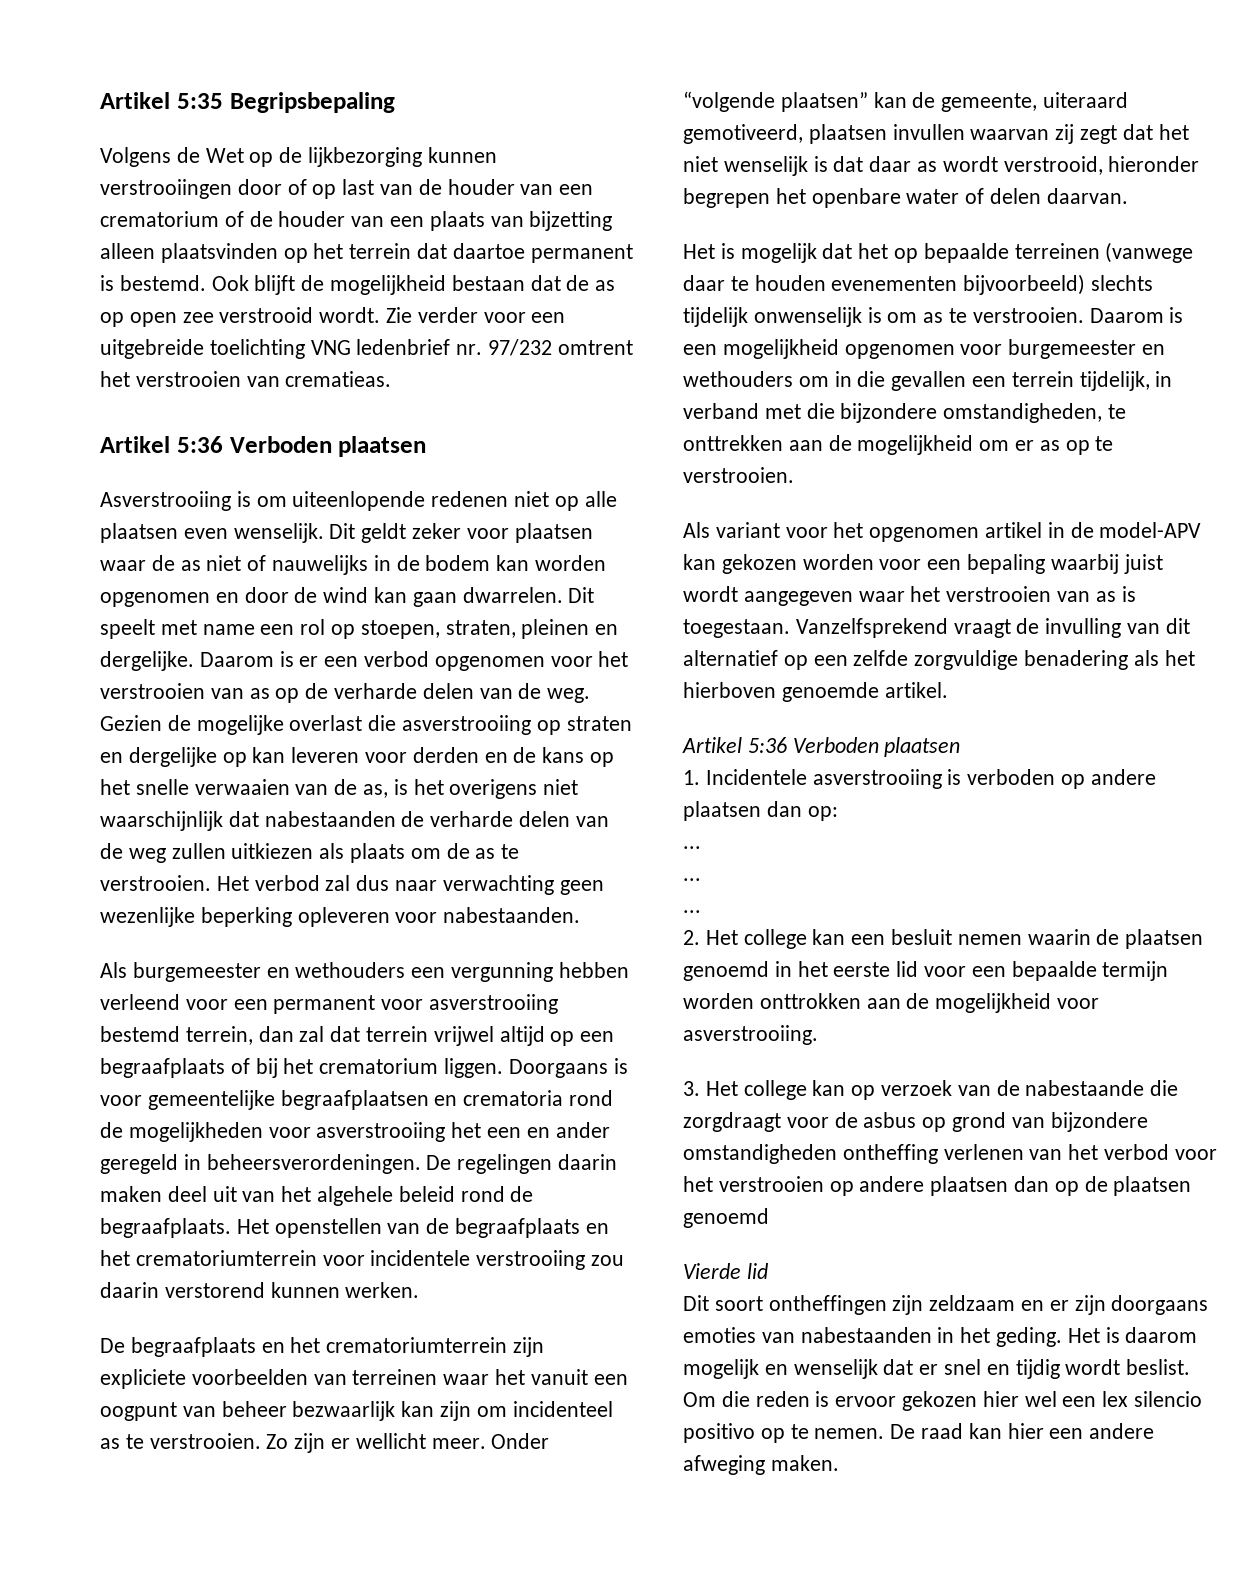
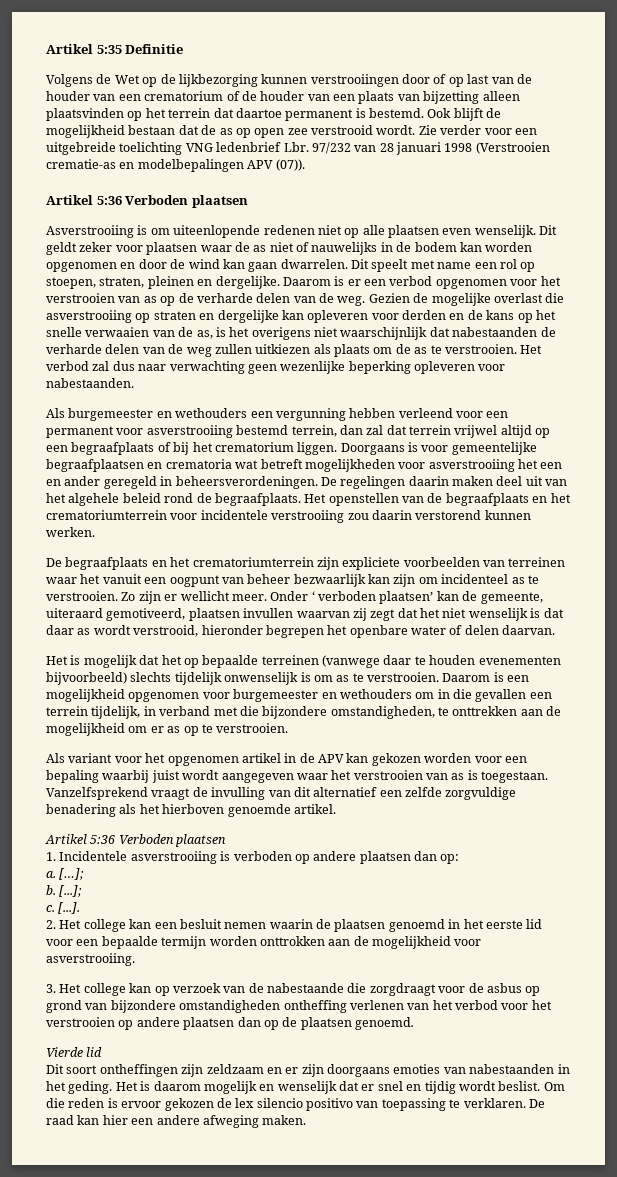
- Artikel 5:35 Begripsbepaling
+ Artikel 5:35 Definitie
- Zie verder voor een uitgebreide toelichting VNG ledenbrief nr. 97/232 omtrent het verstrooien van crematieas.
+ Zie verder voor een uitgebreide toelichting VNG ledenbrief Lbr. 97/232 van 28 januari 1998 (Verstrooien crematie-as en modelbepalingen APV (07)).
- Gezien de mogelijke overlast die asverstrooiing op straten en dergelijke op kan leveren voor derden en de kans op het snelle verwaaien van de as, is het overigens niet waarschijnlijk dat nabestaanden de verharde delen van de weg zullen uitkiezen als plaats om de as te verstrooien.
+ Gezien de mogelijke overlast die asverstrooiing op straten en dergelijke kan opleveren voor derden en de kans op het snelle verwaaien van de as, is het overigens niet waarschijnlijk dat nabestaanden de verharde delen van de weg zullen uitkiezen als plaats om de as te verstrooien.
- Doorgaans is voor gemeentelijke begraafplaatsen en crematoria rond de mogelijkheden voor asverstrooiing het een en ander geregeld in beheersverordeningen.
+ Doorgaans is voor gemeentelijke begraafplaatsen en crematoria wat betreft mogelijkheden voor asverstrooiing het een en ander geregeld in beheersverordeningen.
- Onder “volgende plaatsen” kan de gemeente, uiteraard gemotiveerd, plaatsen invullen waarvan zij zegt dat het niet wenselijk is dat daar as wordt verstrooid, hieronder begrepen het openbare water of delen daarvan.
+ Onder ‘ verboden plaatsen’ kan de gemeente, uiteraard gemotiveerd, plaatsen invullen waarvan zij zegt dat het niet wenselijk is dat daar as wordt verstrooid, hieronder begrepen het openbare water of delen daarvan.
- Als variant voor het opgenomen artikel in de model-APV kan gekozen worden voor een bepaling waarbij juist wordt aangegeven waar het verstrooien van as is toegestaan.
+ Als variant voor het opgenomen artikel in de APV kan gekozen worden voor een bepaling waarbij juist wordt aangegeven waar het verstrooien van as is toegestaan.
- Vanzelfsprekend vraagt de invulling van dit alternatief op een zelfde zorgvuldige benadering als het hierboven genoemde artikel.
+ Vanzelfsprekend vraagt de invulling van dit alternatief een zelfde zorgvuldige benadering als het hierboven genoemde artikel.
  1. Incidentele asverstrooiing is verboden op andere plaatsen dan op:
- ...
- ...
- ...
+ a. […];
+ b. [...];
+ c. [...].
- 3. Het college kan op verzoek van de nabestaande die zorgdraagt voor de asbus op grond van bijzondere omstandigheden ontheffing verlenen van het verbod voor het verstrooien op andere plaatsen dan op de plaatsen genoemd
+ 3. Het college kan op verzoek van de nabestaande die zorgdraagt voor de asbus op grond van bijzondere omstandigheden ontheffing verlenen van het verbod voor het verstrooien op andere plaatsen dan op de plaatsen genoemd.
- Om die reden is ervoor gekozen hier wel een lex silencio positivo op te nemen.
+ Om die reden is ervoor gekozen de lex silencio positivo van toepassing te verklaren.

